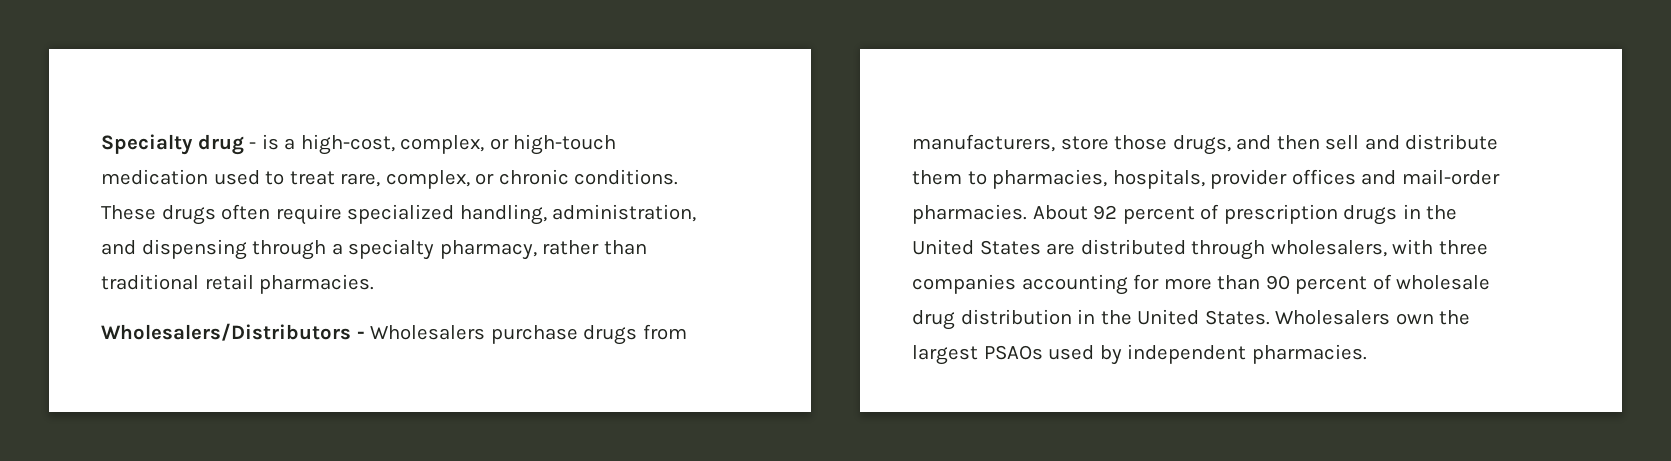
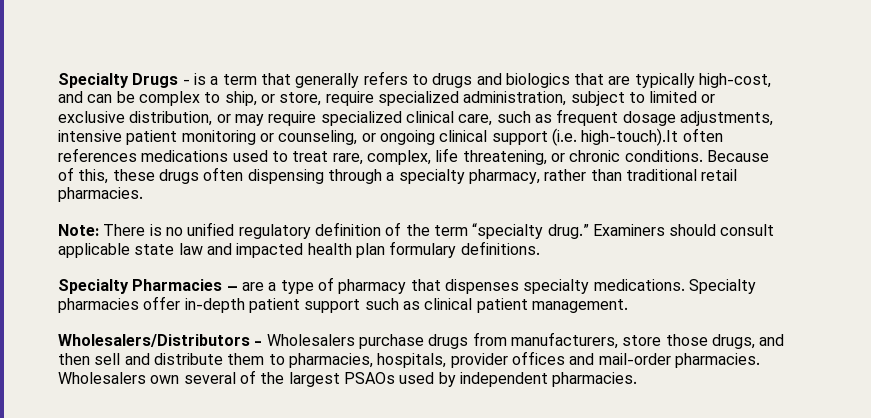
- Specialty drug - is a high-cost, complex, or high-touch medication used to treat rare, complex, or chronic conditions.
+ Specialty Drugs - is a term that generally refers to drugs and biologics that are typically high-cost, and can be complex to ship, or store, require specialized administration, subject to limited or exclusive distribution, or may require specialized clinical care, such as frequent dosage adjustments, intensive patient monitoring or counseling, or ongoing clinical support (i.e. high-touch).It often references medications used to treat rare, complex, life threatening, or chronic conditions.
- These drugs often require specialized handling, administration, and dispensing through a specialty pharmacy, rather than traditional retail pharmacies.
+ Because of this, these drugs often dispensing through a specialty pharmacy, rather than traditional retail pharmacies.
+ Note: There is no unified regulatory definition of the term “specialty drug.” Examiners should consult applicable state law and impacted health plan formulary definitions.
+ Specialty Pharmacies – are a type of pharmacy that dispenses specialty medications. Specialty pharmacies offer in-depth patient support such as clinical patient management.
- About 92 percent of prescription drugs in the United States are distributed through wholesalers, with three companies accounting for more than 90 percent of wholesale drug distribution in the United States. Wholesalers own the largest PSAOs used by independent pharmacies.
+ Wholesalers own several of the largest PSAOs used by independent pharmacies.

